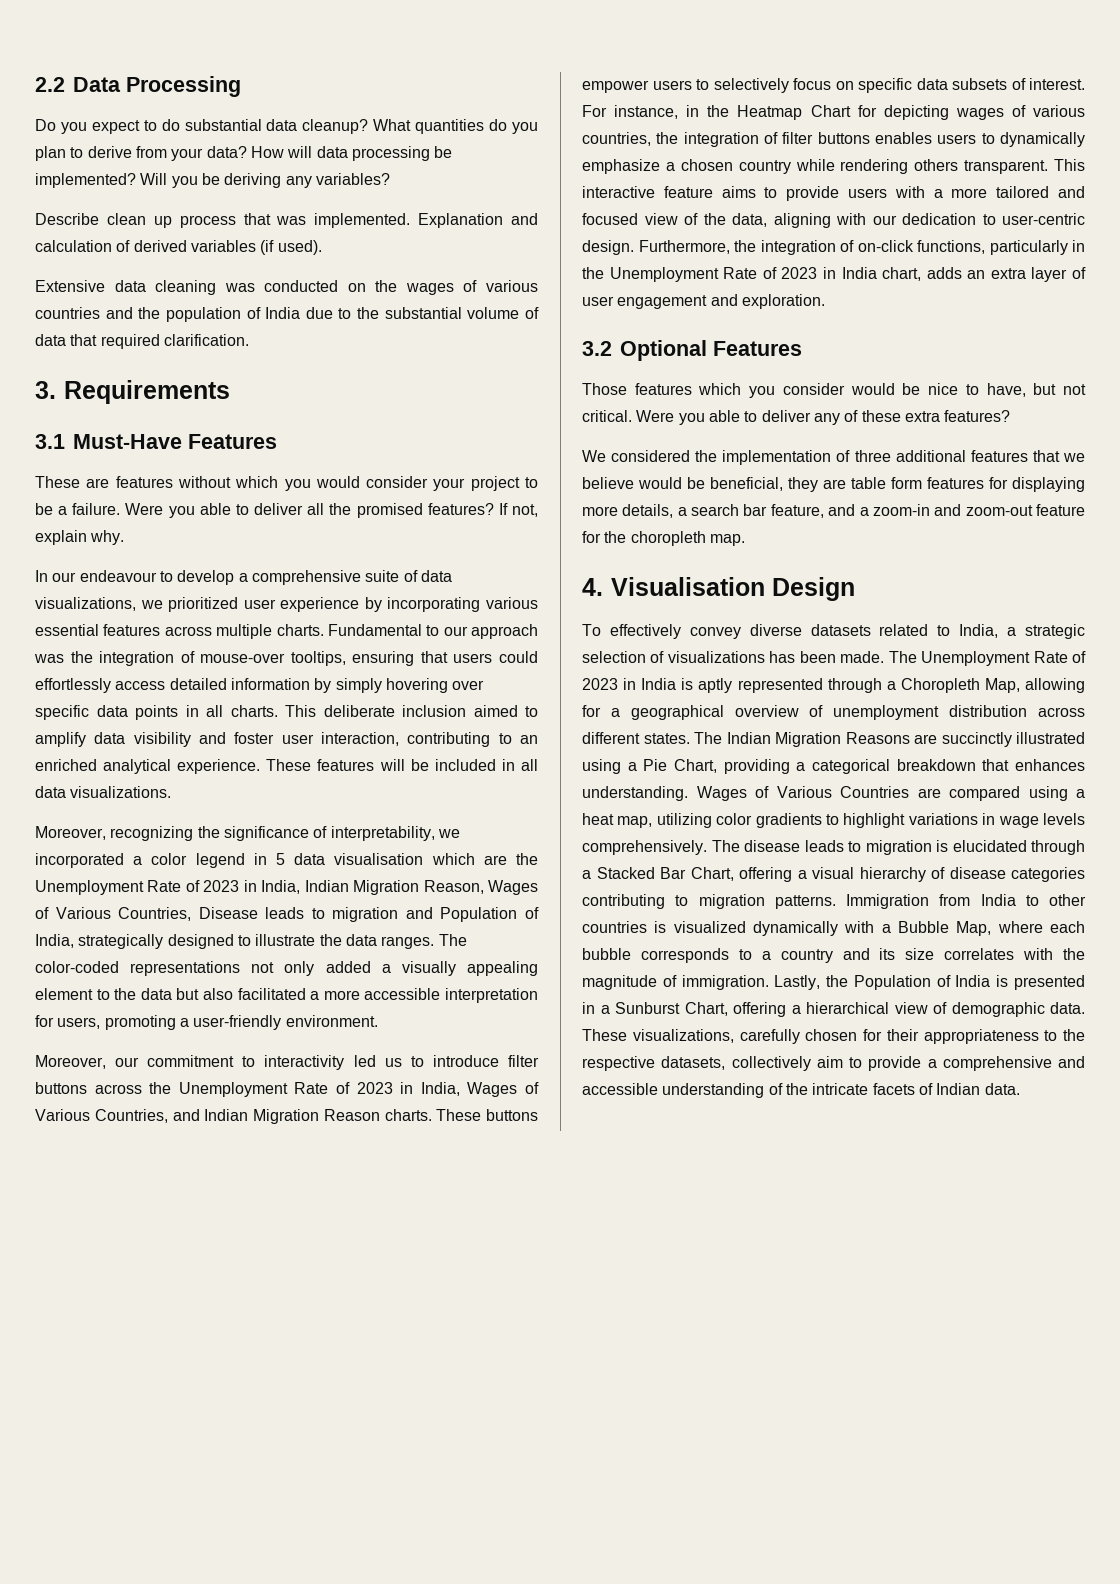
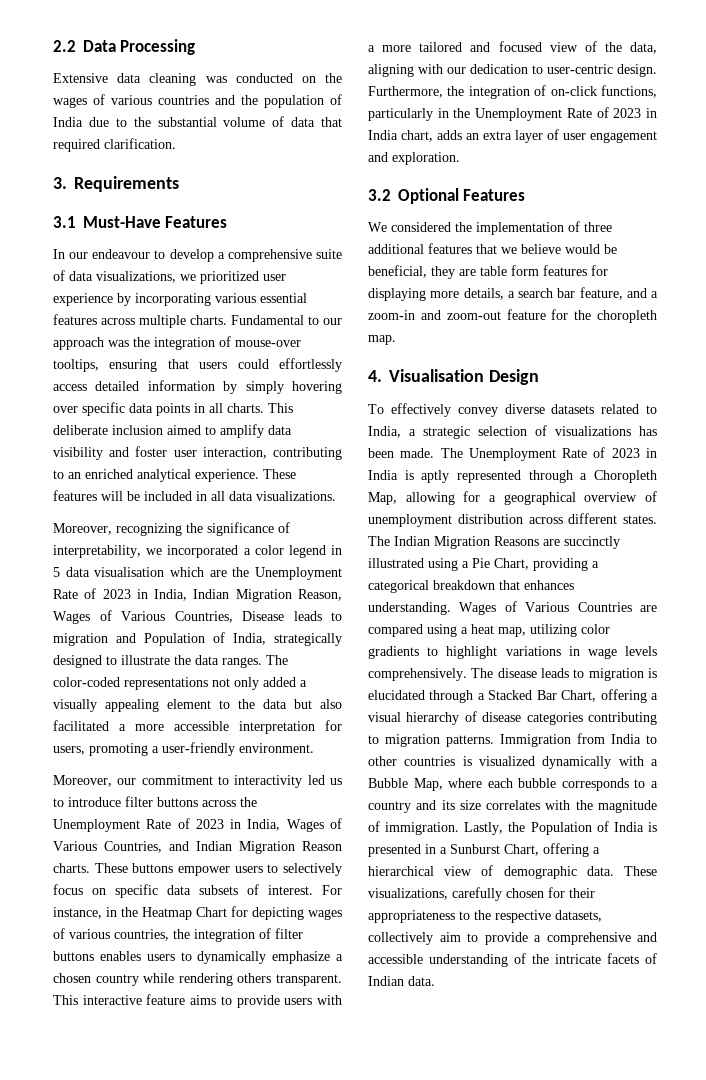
- Do you expect to do substantial data cleanup? What quantities do you plan to derive from your data? How will data processing be implemented? Will you be deriving any variables?
- Describe clean up process that was implemented. Explanation and calculation of derived variables (if used).
- These are features without which you would consider your project to be a failure. Were you able to deliver all the promised features? If not, explain why.
- Those features which you consider would be nice to have, but not critical. Were you able to deliver any of these extra features?

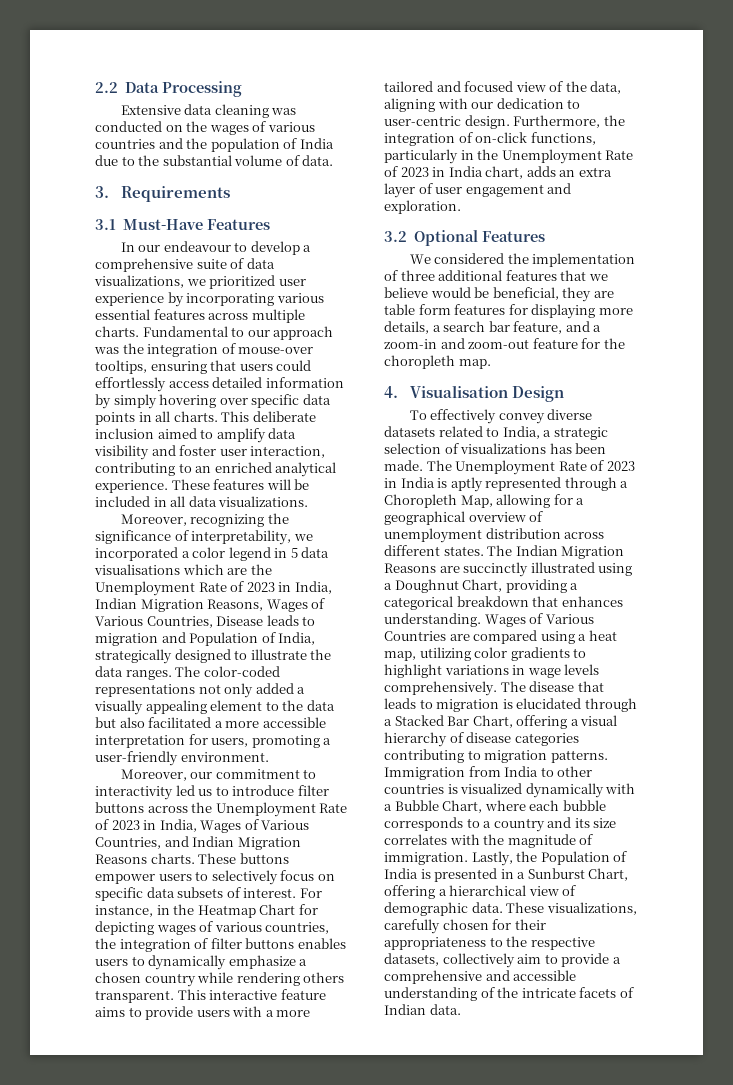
- Extensive data cleaning was conducted on the wages of various countries and the population of India due to the substantial volume of data that required clarification.
+ Extensive data cleaning was conducted on the wages of various countries and the population of India due to the substantial volume of data.
- Moreover, recognizing the significance of interpretability, we incorporated a color legend in 5 data visualisation which are the Unemployment Rate of 2023 in India, Indian Migration Reason, Wages of Various Countries, Disease leads to migration and Population of India, strategically designed to illustrate the data ranges.
+ Moreover, recognizing the significance of interpretability, we incorporated a color legend in 5 data visualisations which are the Unemployment Rate of 2023 in India, Indian Migration Reasons, Wages of Various Countries, Disease leads to migration and Population of India, strategically designed to illustrate the data ranges.
- Moreover, our commitment to interactivity led us to introduce filter buttons across the Unemployment Rate of 2023 in India, Wages of Various Countries, and Indian Migration Reason charts.
+ Moreover, our commitment to interactivity led us to introduce filter buttons across the Unemployment Rate of 2023 in India, Wages of Various Countries, and Indian Migration Reasons charts.
- The Indian Migration Reasons are succinctly illustrated using a Pie Chart, providing a categorical breakdown that enhances understanding.
+ The Indian Migration Reasons are succinctly illustrated using a Doughnut Chart, providing a categorical breakdown that enhances understanding.
- The disease leads to migration is elucidated through a Stacked Bar Chart, offering a visual hierarchy of disease categories contributing to migration patterns.
+ The disease that leads to migration is elucidated through a Stacked Bar Chart, offering a visual hierarchy of disease categories contributing to migration patterns.
- Immigration from India to other countries is visualized dynamically with a Bubble Map, where each bubble corresponds to a country and its size correlates with the magnitude of immigration.
+ Immigration from India to other countries is visualized dynamically with a Bubble Chart, where each bubble corresponds to a country and its size correlates with the magnitude of immigration.

